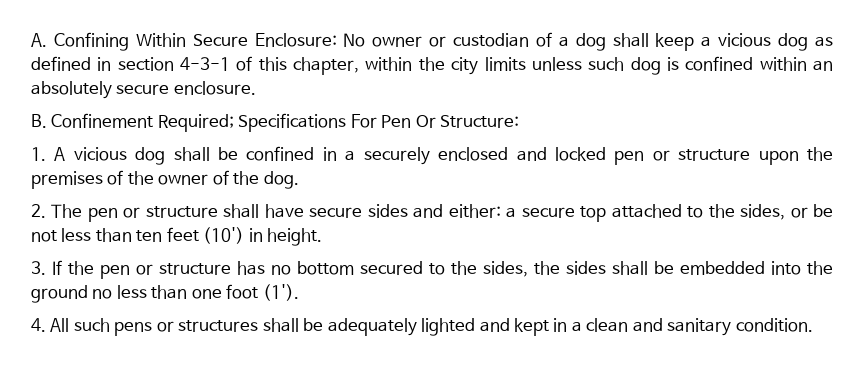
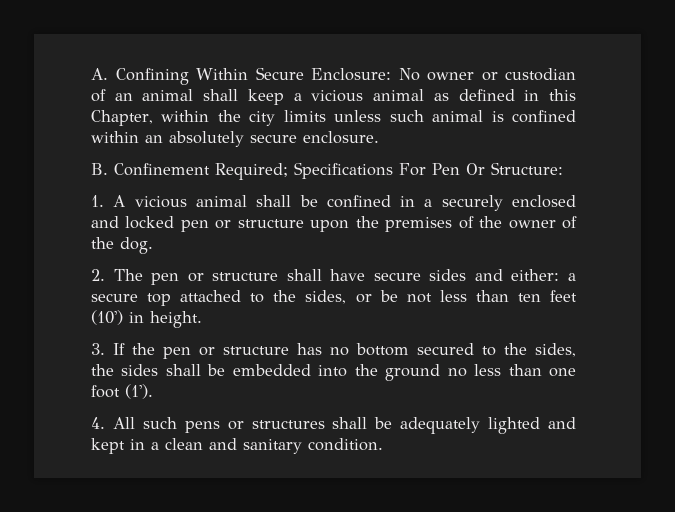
- A. Confining Within Secure Enclosure: No owner or custodian of a dog shall keep a vicious dog as defined in section 4-3-1 of this chapter, within the city limits unless such dog is confined within an absolutely secure enclosure.
+ A. Confining Within Secure Enclosure: No owner or custodian of an animal shall keep a vicious animal as defined in this Chapter, within the city limits unless such animal is confined within an absolutely secure enclosure.
- 1. A vicious dog shall be confined in a securely enclosed and locked pen or structure upon the premises of the owner of the dog.
+ 1. A vicious animal shall be confined in a securely enclosed and locked pen or structure upon the premises of the owner of the dog.

